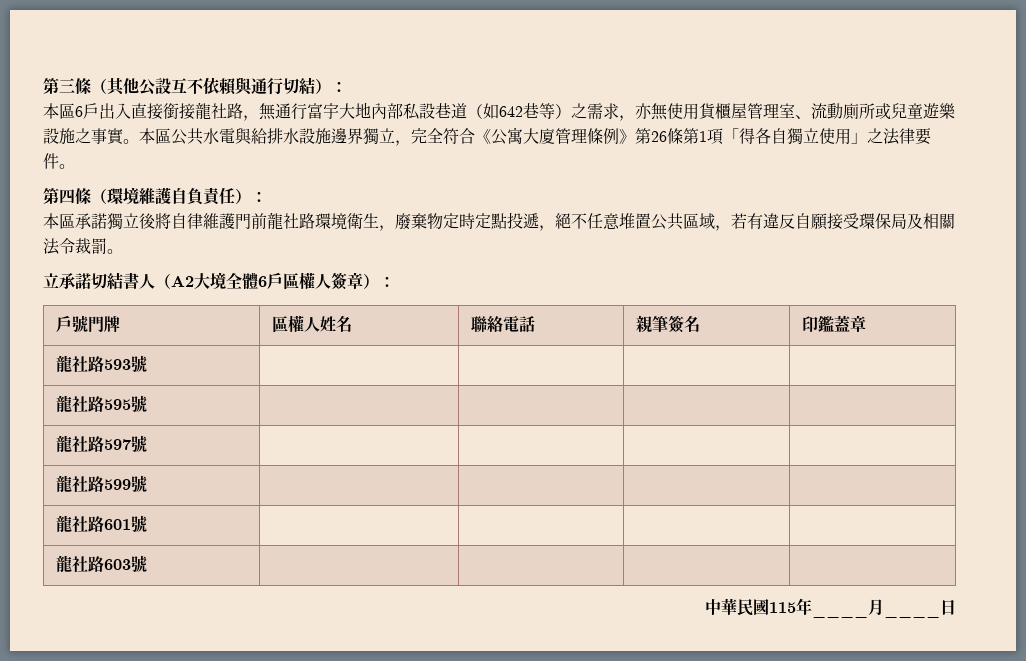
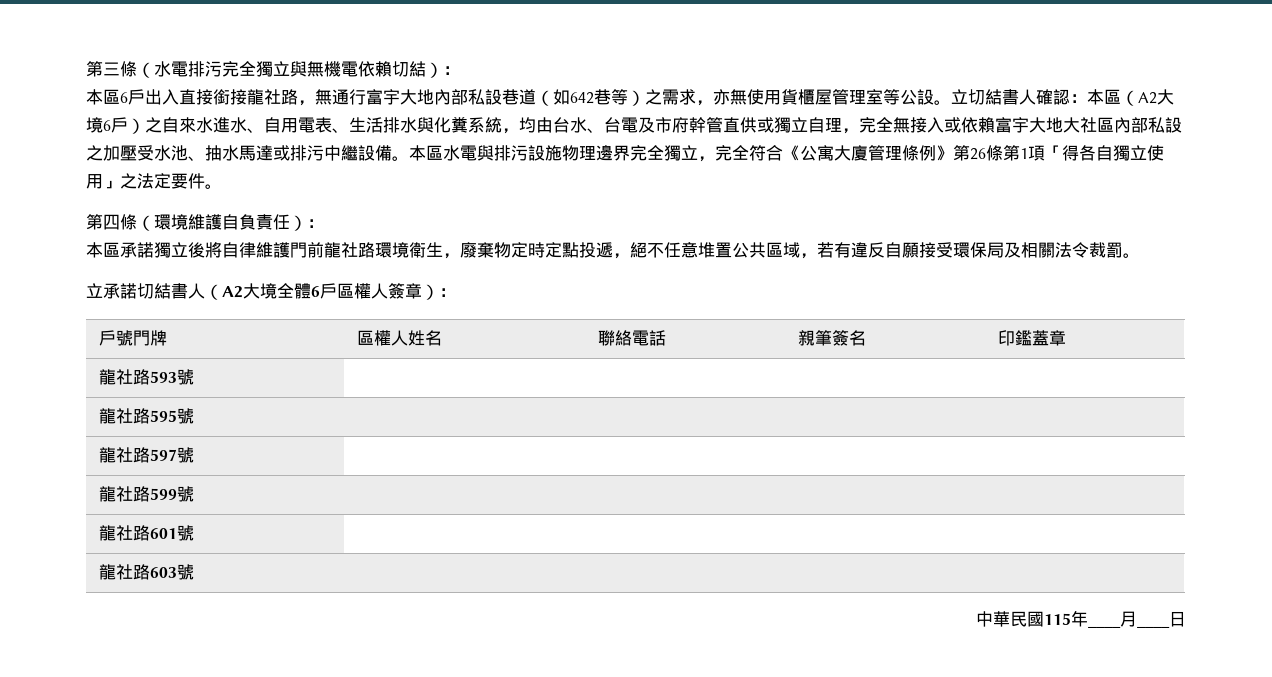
- 第三條（其他公設互不依賴與通行切結）：
+ 第三條（水電排污完全獨立與無機電依賴切結）：
- 本區6戶出入直接銜接龍社路，無通行富宇大地內部私設巷道（如642巷等）之需求，亦無使用貨櫃屋管理室、流動廁所或兒童遊樂設施之事實。本區公共水電與給排水設施邊界獨立，完全符合《公寓大廈管理條例》第26條第1項「得各自獨立使用」之法律要件。
+ 本區6戶出入直接銜接龍社路，無通行富宇大地內部私設巷道（如642巷等）之需求，亦無使用貨櫃屋管理室等公設。立切結書人確認：本區（A2大境6戶）之自來水進水、自用電表、生活排水與化糞系統，均由台水、台電及市府幹管直供或獨立自理，完全無接入或依賴富宇大地大社區內部私設之加壓受水池、抽水馬達或排污中繼設備。本區水電與排污設施物理邊界完全獨立，完全符合《公寓大廈管理條例》第26條第1項「得各自獨立使用」之法定要件。

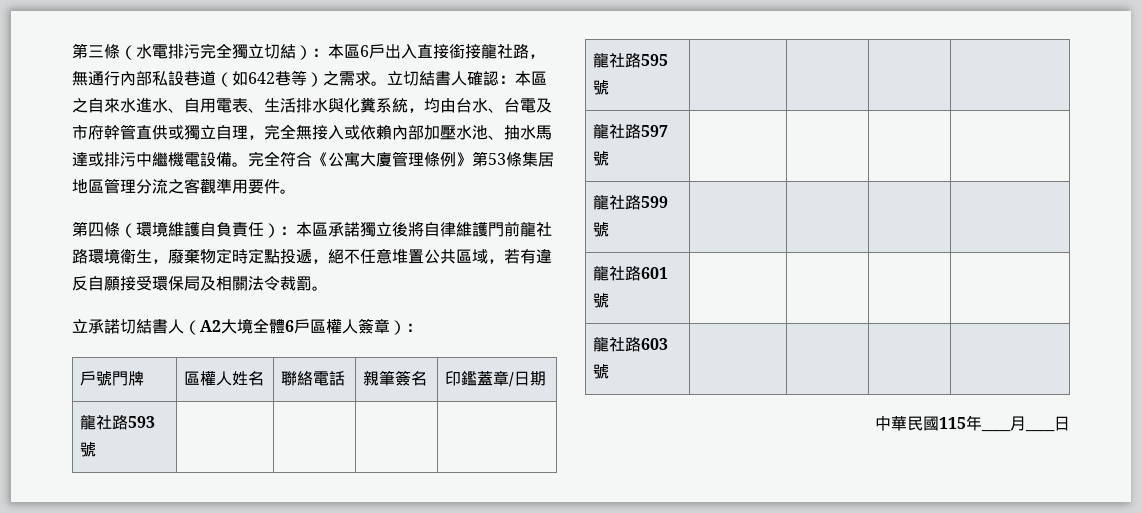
- 第三條（水電排污完全獨立與無機電依賴切結）：
- 本區6戶出入直接銜接龍社路，無通行富宇大地內部私設巷道（如642巷等）之需求，亦無使用貨櫃屋管理室等公設。
+ 第三條（水電排污完全獨立切結）：本區6戶出入直接銜接龍社路，無通行內部私設巷道（如642巷等）之需求。
- 立切結書人確認：本區（A2大境6戶）之自來水進水、自用電表、生活排水與化糞系統，均由台水、台電及市府幹管直供或獨立自理，完全無接入或依賴富宇大地大社區內部私設之加壓受水池、抽水馬達或排污中繼設備。本區水電與排污設施物理邊界完全獨立，完全符合《公寓大廈管理條例》第26條第1項「得各自獨立使用」之法定要件。
+ 立切結書人確認：本區之自來水進水、自用電表、生活排水與化糞系統，均由台水、台電及市府幹管直供或獨立自理，完全無接入或依賴內部加壓水池、抽水馬達或排污中繼機電設備。完全符合《公寓大廈管理條例》第53條集居地區管理分流之客觀準用要件。
- 第四條（環境維護自負責任）：
- 本區承諾獨立後將自律維護門前龍社路環境衛生，廢棄物定時定點投遞，絕不任意堆置公共區域，若有違反自願接受環保局及相關法令裁罰。
+ 第四條（環境維護自負責任）：本區承諾獨立後將自律維護門前龍社路環境衛生，廢棄物定時定點投遞，絕不任意堆置公共區域，若有違反自願接受環保局及相關法令裁罰。
- 戶號門牌 | 區權人姓名 | 聯絡電話 | 親筆簽名 | 印鑑蓋章
+ 戶號門牌 | 區權人姓名 | 聯絡電話 | 親筆簽名 | 印鑑蓋章/日期

